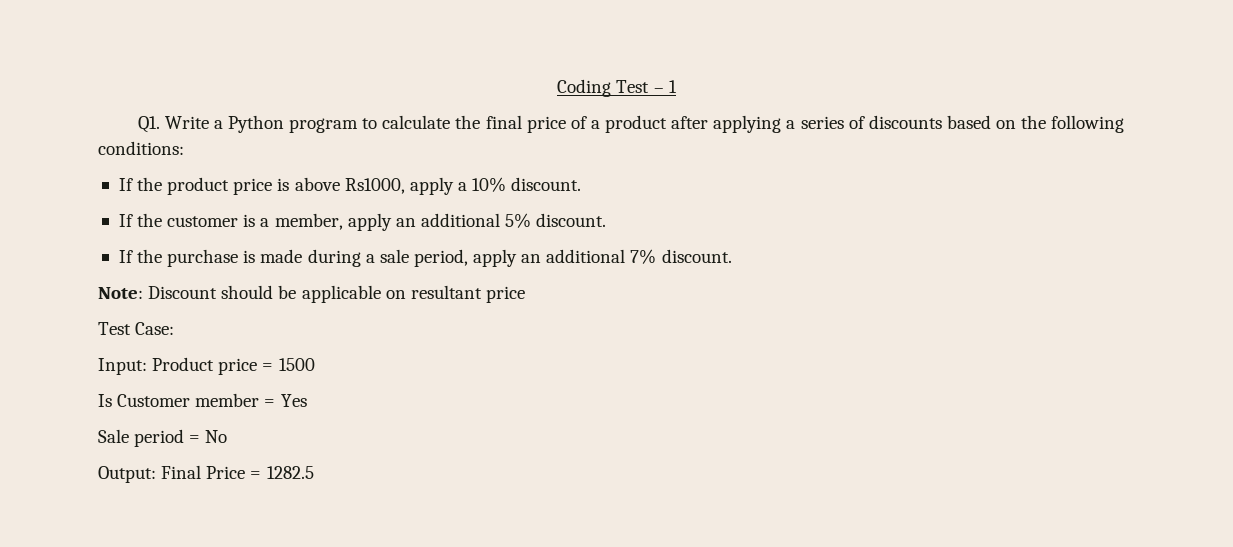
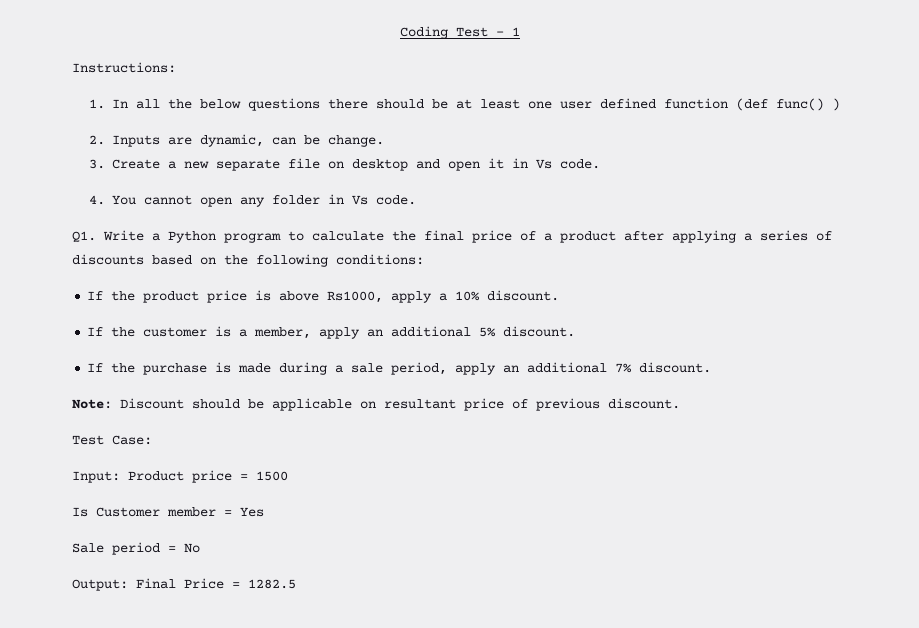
+ Instructions:
+ 1. In all the below questions there should be at least one user defined function (def func() )
+ 2. Inputs are dynamic, can be change.
+ 3. Create a new separate file on desktop and open it in Vs code.
+ 4. You cannot open any folder in Vs code.
- Note: Discount should be applicable on resultant price
+ Note: Discount should be applicable on resultant price of previous discount.

